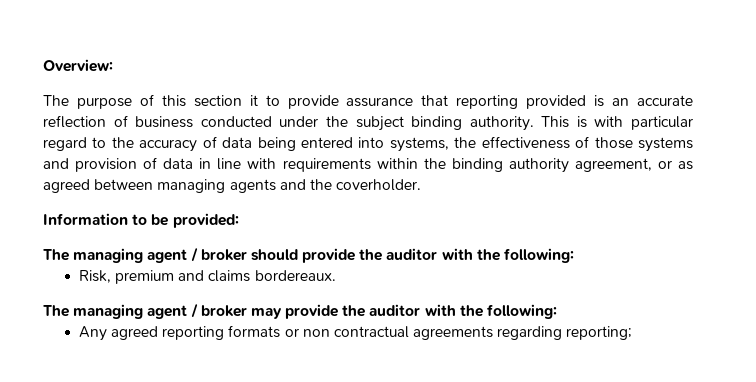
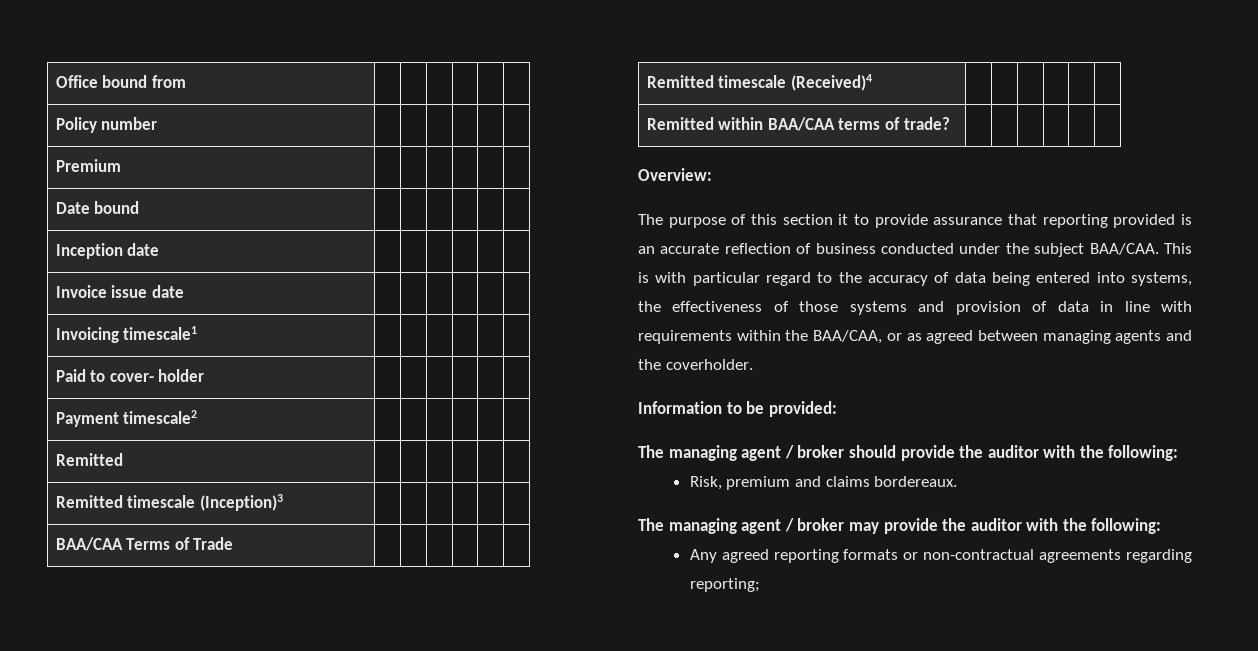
+ Office bound from | | | | | |
+ Policy number | | | | | |
+ Premium | | | | | |
+ Date bound | | | | | |
+ Inception date | | | | | |
+ Invoice issue date | | | | | |
+ Invoicing timescale1 | | | | | |
+ Paid to cover- holder | | | | | |
+ Payment timescale2 | | | | | |
+ Remitted | | | | | |
+ Remitted timescale (Inception)3 | | | | | |
+ BAA/CAA Terms of Trade | | | | | |
+ Remitted timescale (Received)4 | | | | | |
+ Remitted within BAA/CAA terms of trade? | | | | | |
- The purpose of this section it to provide assurance that reporting provided is an accurate reflection of business conducted under the subject binding authority.
+ The purpose of this section it to provide assurance that reporting provided is an accurate reflection of business conducted under the subject BAA/CAA.
- This is with particular regard to the accuracy of data being entered into systems, the effectiveness of those systems and provision of data in line with requirements within the binding authority agreement, or as agreed between managing agents and the coverholder.
+ This is with particular regard to the accuracy of data being entered into systems, the effectiveness of those systems and provision of data in line with requirements within the BAA/CAA, or as agreed between managing agents and the coverholder.
- Any agreed reporting formats or non contractual agreements regarding reporting;
+ Any agreed reporting formats or non-contractual agreements regarding reporting;

